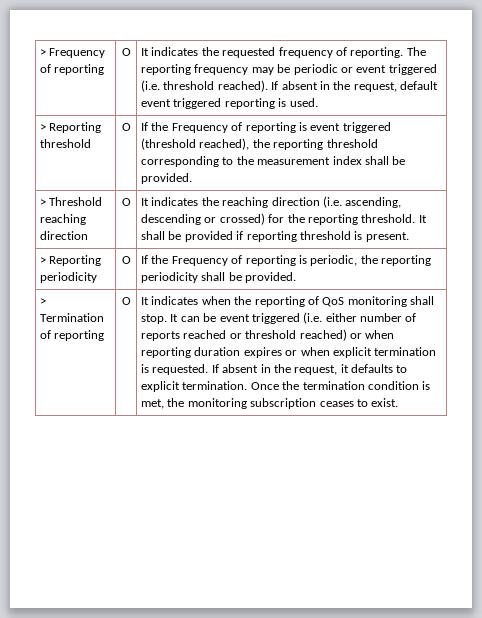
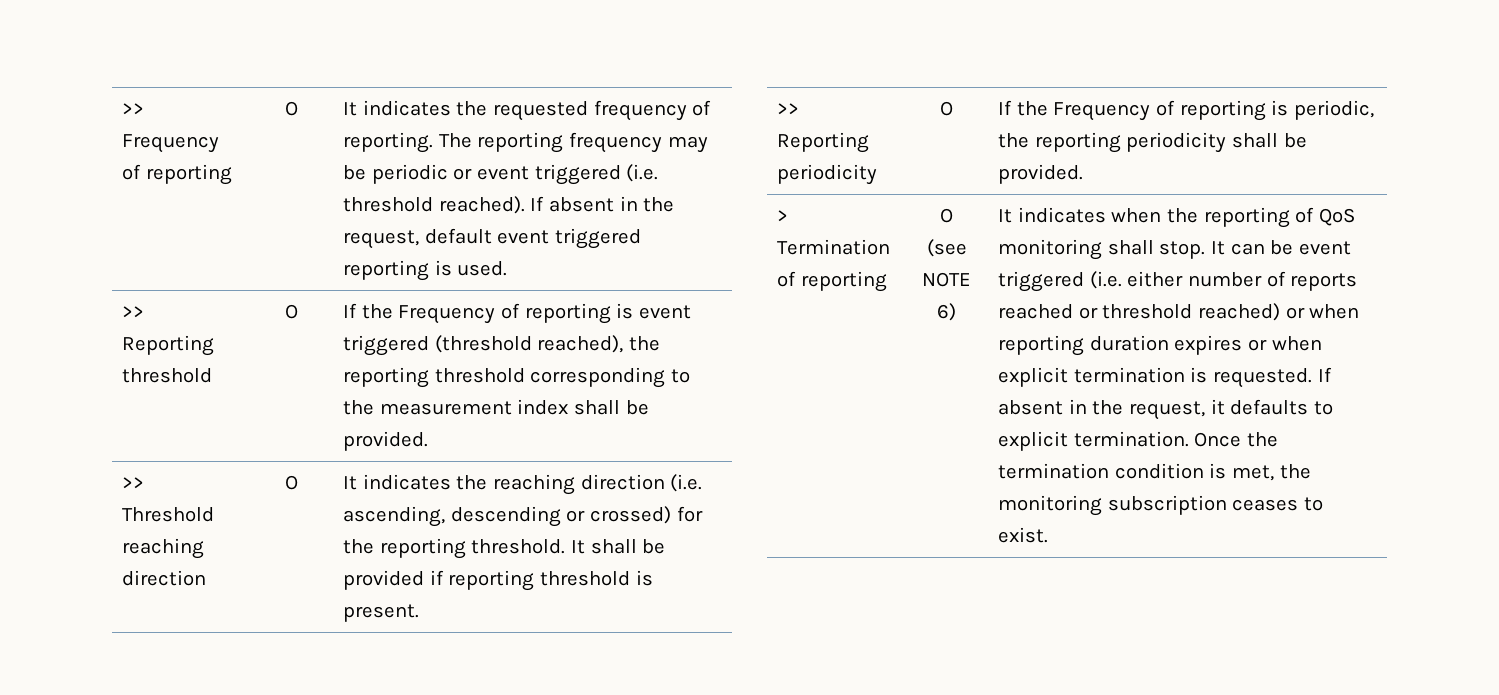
- > Frequency of reporting | O | It indicates the requested frequency of reporting. The reporting frequency may be periodic or event triggered (i.e. threshold reached). If absent in the request, default event triggered reporting is used.
+ >> Frequency of reporting | O | It indicates the requested frequency of reporting. The reporting frequency may be periodic or event triggered (i.e. threshold reached). If absent in the request, default event triggered reporting is used.
- > Reporting threshold | O | If the Frequency of reporting is event triggered (threshold reached), the reporting threshold corresponding to the measurement index shall be provided.
+ >> Reporting threshold | O | If the Frequency of reporting is event triggered (threshold reached), the reporting threshold corresponding to the measurement index shall be provided.
- > Threshold reaching direction | O | It indicates the reaching direction (i.e. ascending, descending or crossed) for the reporting threshold. It shall be provided if reporting threshold is present.
+ >> Threshold reaching direction | O | It indicates the reaching direction (i.e. ascending, descending or crossed) for the reporting threshold. It shall be provided if reporting threshold is present.
- > Reporting periodicity | O | If the Frequency of reporting is periodic, the reporting periodicity shall be provided.
+ >> Reporting periodicity | O | If the Frequency of reporting is periodic, the reporting periodicity shall be provided.
+ (see NOTE 6)

